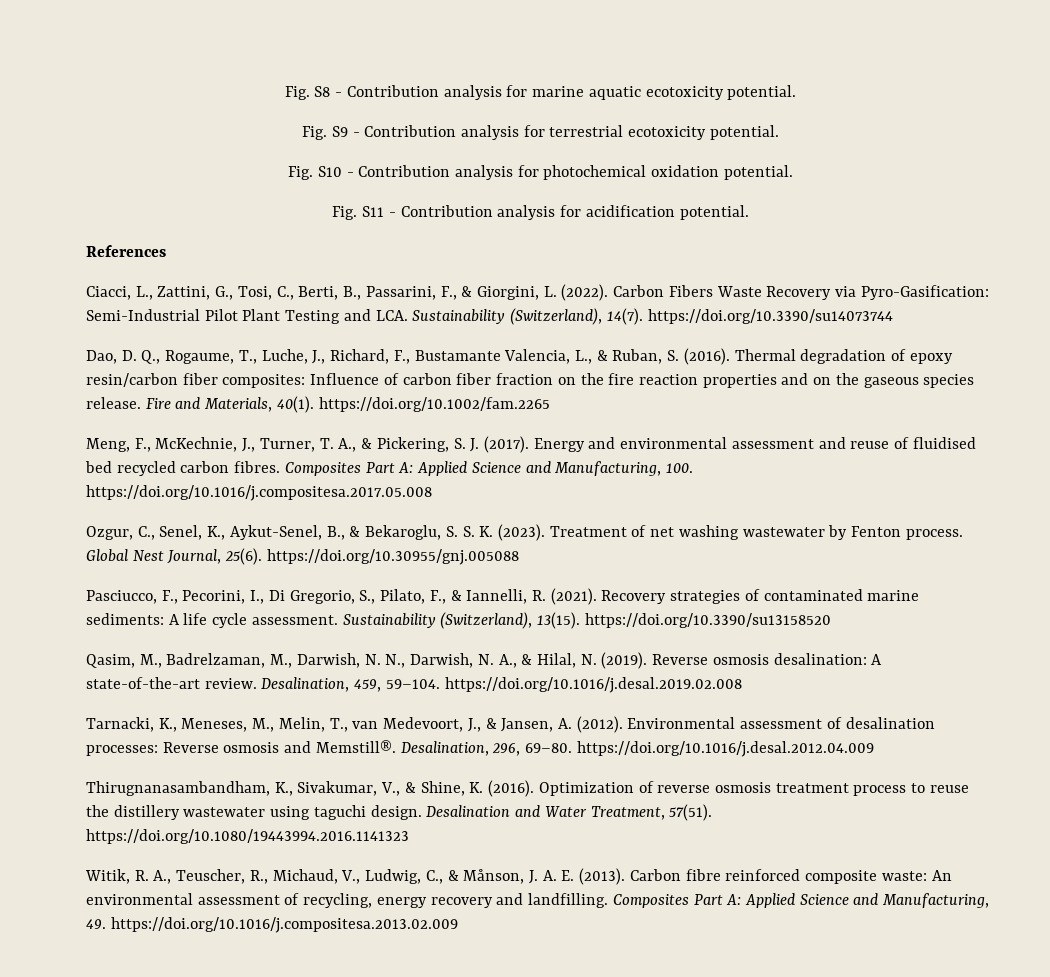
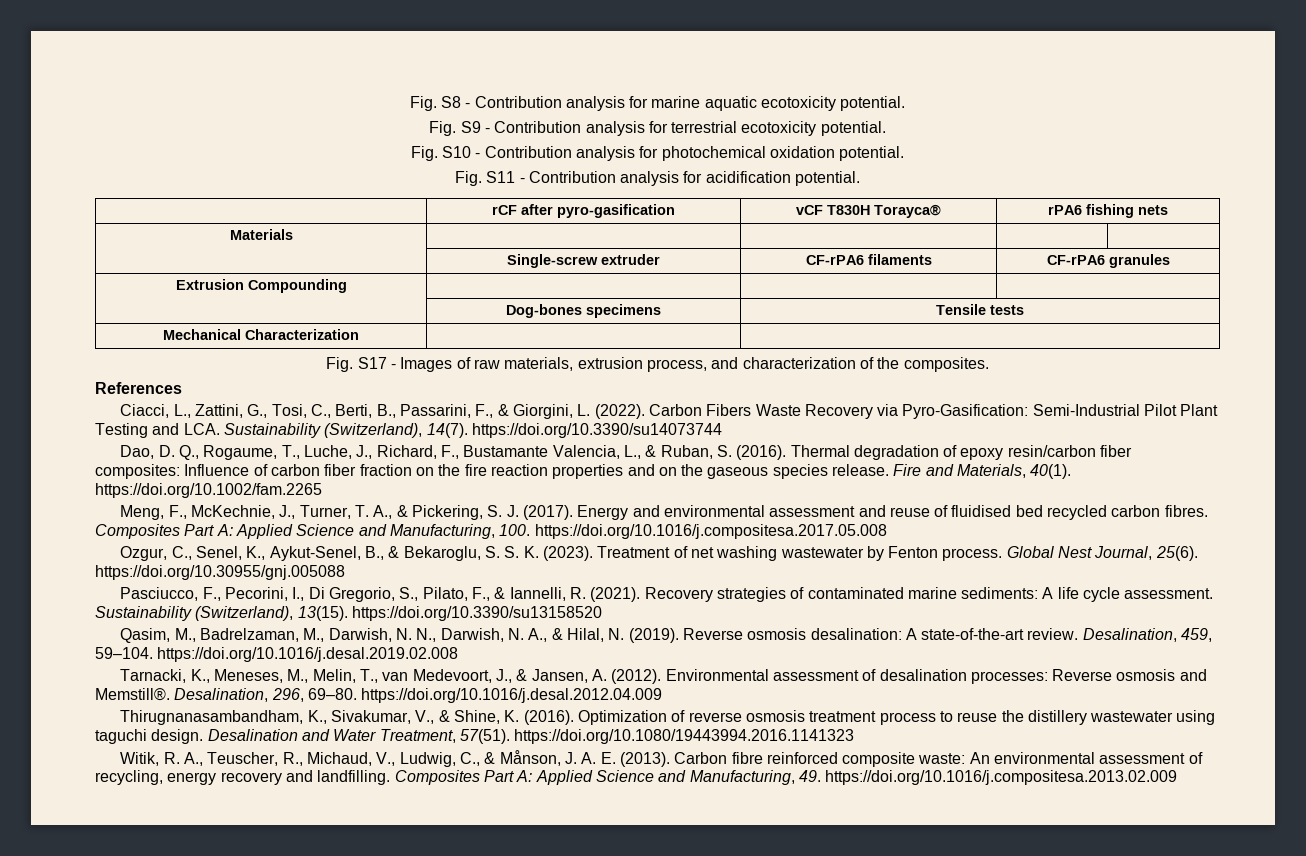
+ | rCF after pyro-gasification | vCF T830H Torayca® | rPA6 fishing nets
+ Materials | | | |
+ | Single-screw extruder | CF-rPA6 filaments | CF-rPA6 granules
+ Extrusion Compounding | | |
+ | Dog-bones specimens | Tensile tests
+ Mechanical Characterization | |
+ Fig. S17 - Images of raw materials, extrusion process, and characterization of the composites.

